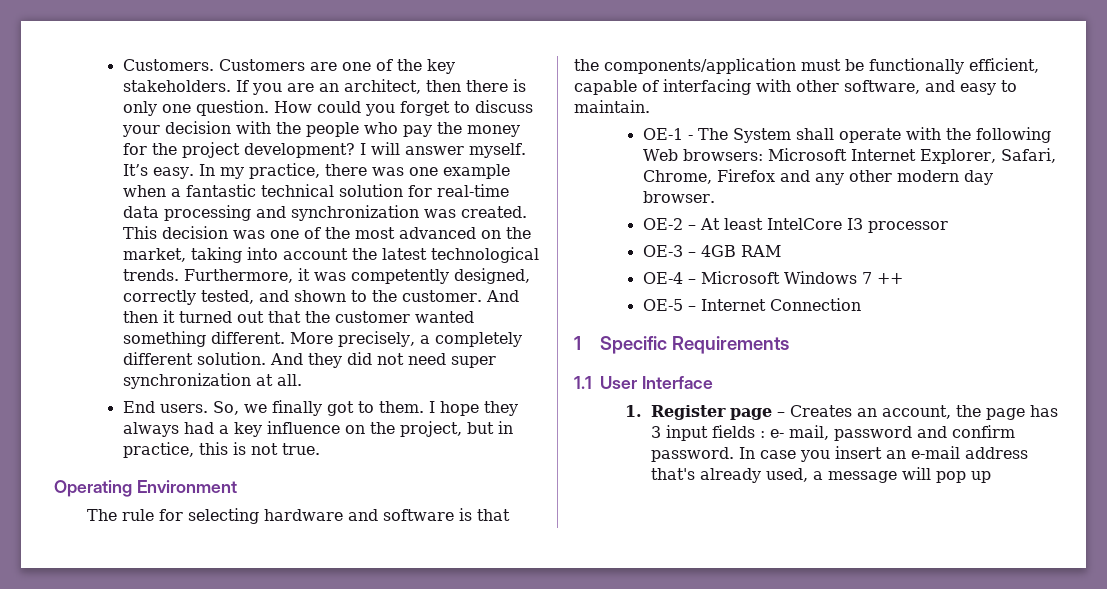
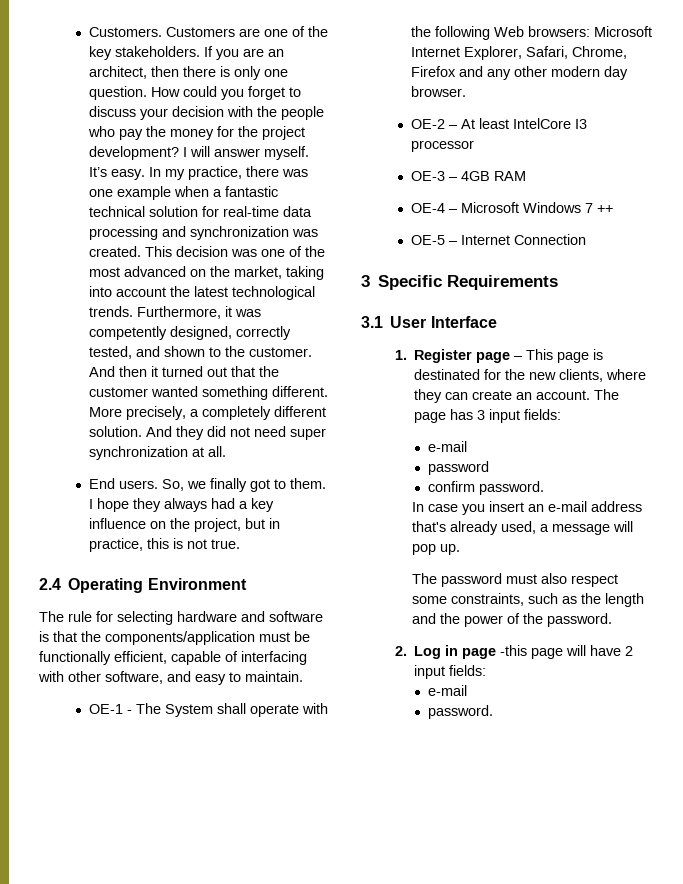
- Operating Environment
+ 2.4 Operating Environment
- 1 Specific Requirements
+ 3 Specific Requirements
- 1.1 User Interface
+ 3.1 User Interface
- 1. Register page – Creates an account, the page has 3 input fields : e- mail, password and confirm password. In case you insert an e-mail address that's already used, a message will pop up
+ 1. Register page – This page is destinated for the new clients, where they can create an account. The page has 3 input fields:
+ e-mail
+ password
+ confirm password.
+ In case you insert an e-mail address that's already used, a message will pop up.
+ The password must also respect some constraints, such as the length and the power of the password.
+ 2. Log in page -this page will have 2 input fields:
+ e-mail
+ password.

